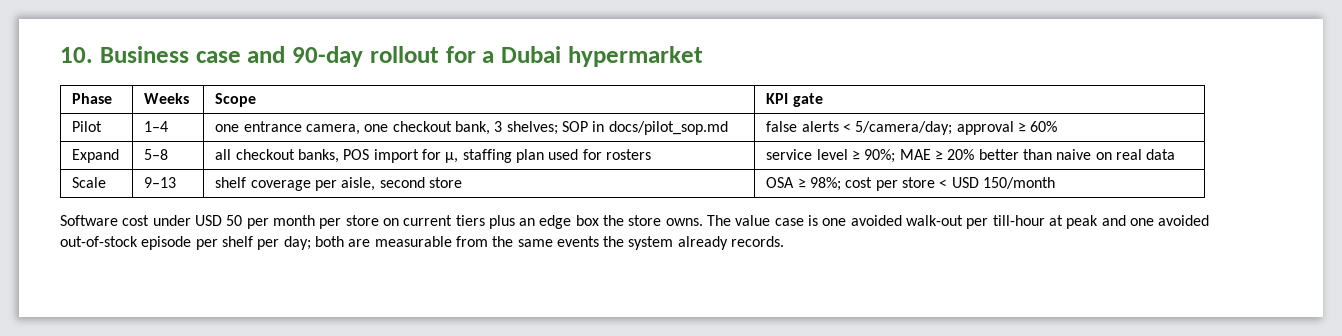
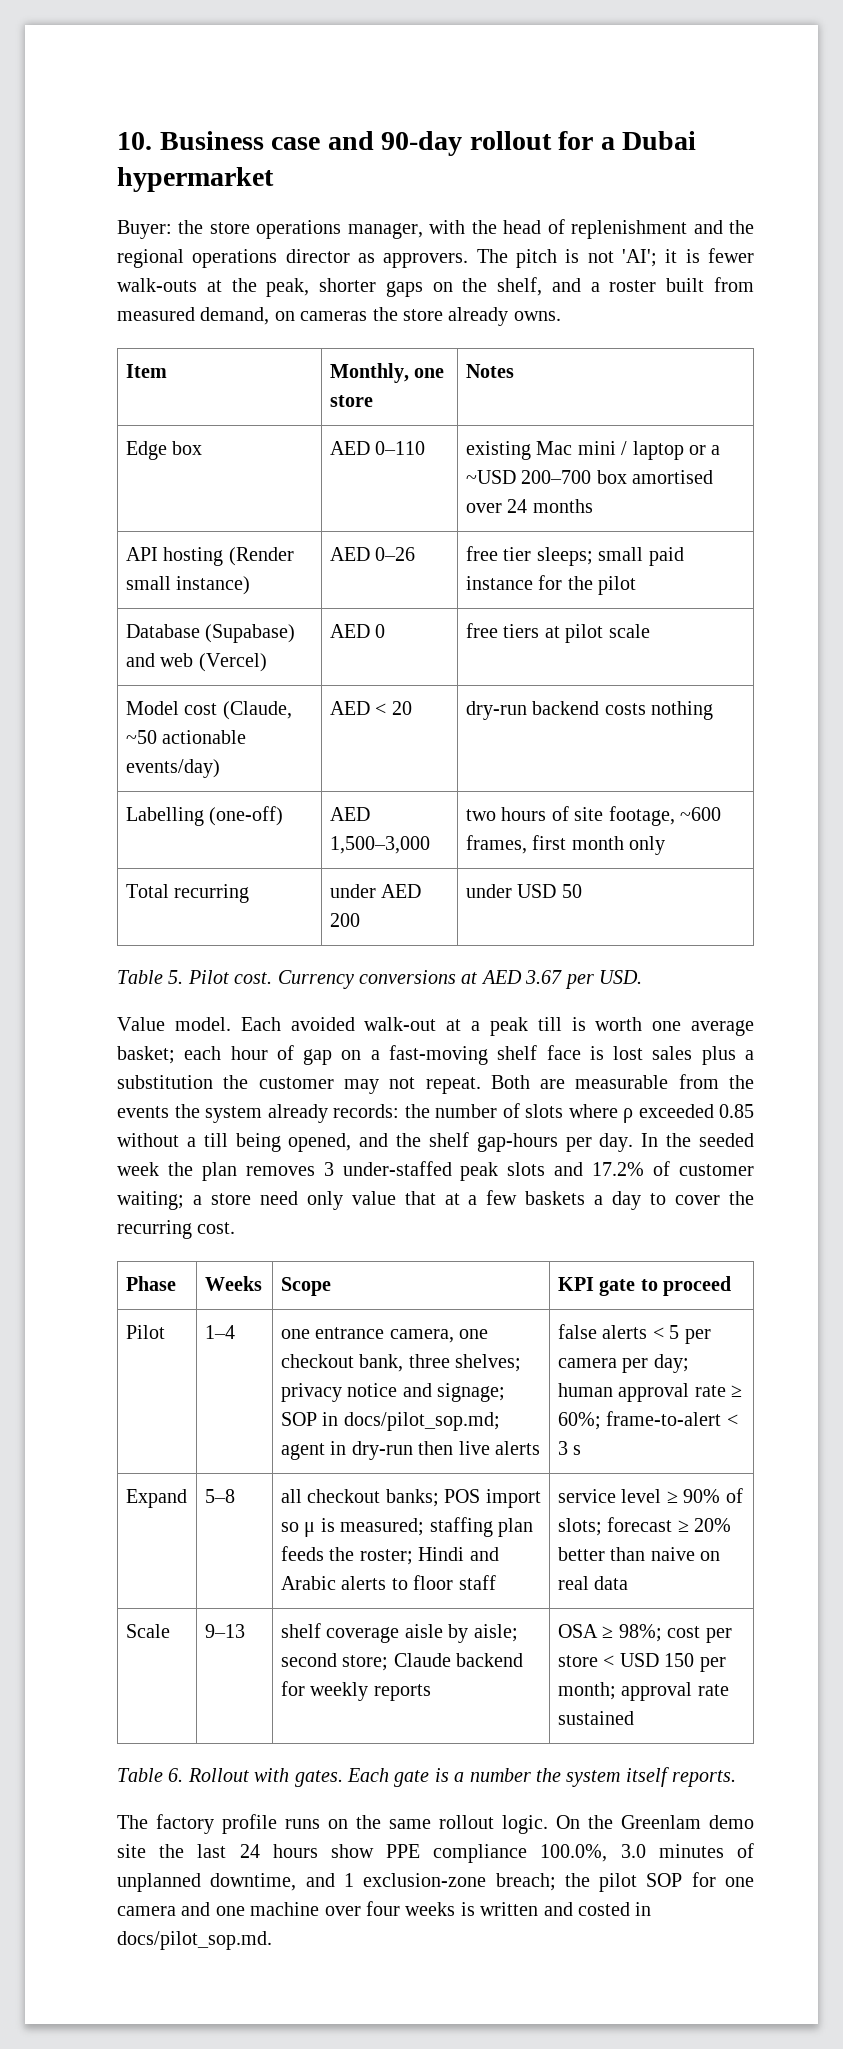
+ Buyer: the store operations manager, with the head of replenishment and the regional operations director as approvers. The pitch is not 'AI'; it is fewer walk-outs at the peak, shorter gaps on the shelf, and a roster built from measured demand, on cameras the store already owns.
+ Item | Monthly, one store | Notes
+ Edge box | AED 0–110 | existing Mac mini / laptop or a ~USD 200–700 box amortised over 24 months
+ API hosting (Render small instance) | AED 0–26 | free tier sleeps; small paid instance for the pilot
+ Database (Supabase) and web (Vercel) | AED 0 | free tiers at pilot scale
+ Model cost (Claude, ~50 actionable events/day) | AED < 20 | dry-run backend costs nothing
+ Labelling (one-off) | AED 1,500–3,000 | two hours of site footage, ~600 frames, first month only
+ Total recurring | under AED 200 | under USD 50
+ Table 5. Pilot cost. Currency conversions at AED 3.67 per USD.
+ Value model. Each avoided walk-out at a peak till is worth one average basket; each hour of gap on a fast-moving shelf face is lost sales plus a substitution the customer may not repeat. Both are measurable from the events the system already records: the number of slots where ρ exceeded 0.85 without a till being opened, and the shelf gap-hours per day. In the seeded week the plan removes 3 under-staffed peak slots and 17.2% of customer waiting; a store need only value that at a few baskets a day to cover the recurring cost.
- Phase | Weeks | Scope | KPI gate
+ Phase | Weeks | Scope | KPI gate to proceed
- Pilot | 1–4 | one entrance camera, one checkout bank, 3 shelves; SOP in docs/pilot_sop.md | false alerts < 5/camera/day; approval ≥ 60%
+ Pilot | 1–4 | one entrance camera, one checkout bank, three shelves; privacy notice and signage; SOP in docs/pilot_sop.md; agent in dry-run then live alerts | false alerts < 5 per camera per day; human approval rate ≥ 60%; frame-to-alert < 3 s
- Expand | 5–8 | all checkout banks, POS import for μ, staffing plan used for rosters | service level ≥ 90%; MAE ≥ 20% better than naive on real data
+ Expand | 5–8 | all checkout banks; POS import so μ is measured; staffing plan feeds the roster; Hindi and Arabic alerts to floor staff | service level ≥ 90% of slots; forecast ≥ 20% better than naive on real data
- Scale | 9–13 | shelf coverage per aisle, second store | OSA ≥ 98%; cost per store < USD 150/month
- Software cost under USD 50 per month per store on current tiers plus an edge box the store owns. The value case is one avoided walk-out per till-hour at peak and one avoided out-of-stock episode per shelf per day; both are measurable from the same events the system already records.
+ Scale | 9–13 | shelf coverage aisle by aisle; second store; Claude backend for weekly reports | OSA ≥ 98%; cost per store < USD 150 per month; approval rate sustained
+ Table 6. Rollout with gates. Each gate is a number the system itself reports.
+ The factory profile runs on the same rollout logic. On the Greenlam demo site the last 24 hours show PPE compliance 100.0%, 3.0 minutes of unplanned downtime, and 1 exclusion-zone breach; the pilot SOP for one camera and one machine over four weeks is written and costed in docs/pilot_sop.md.

